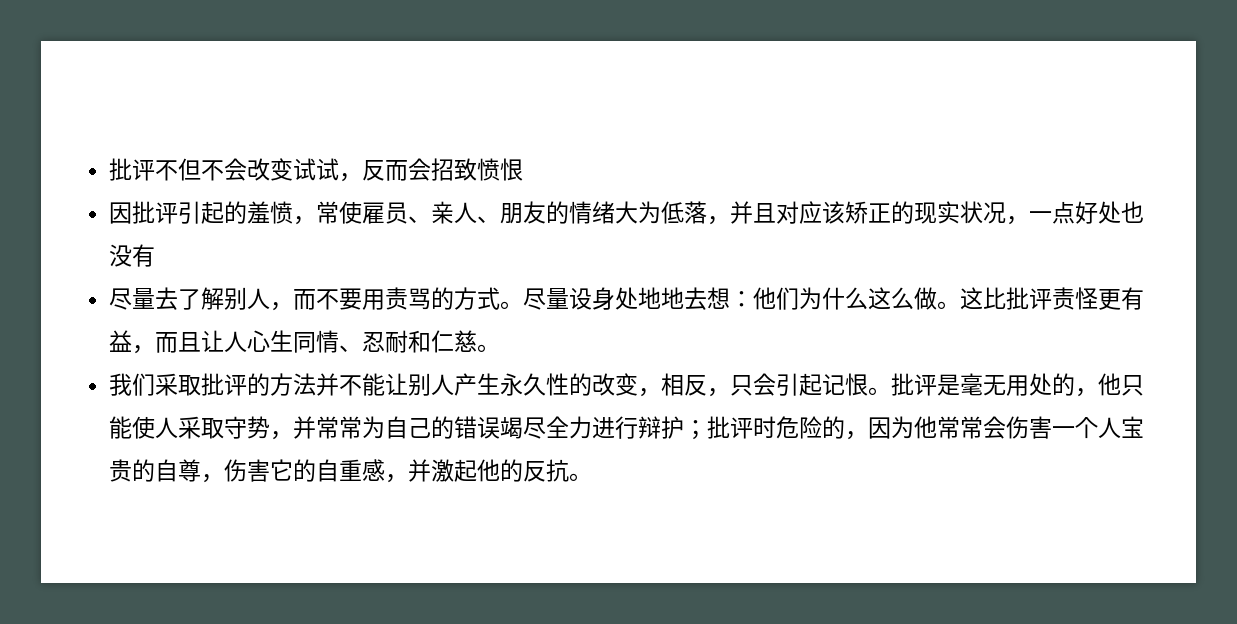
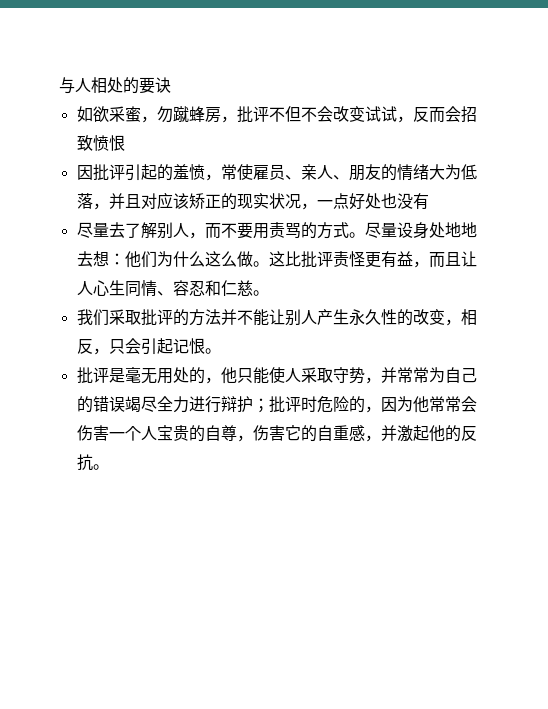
- 批评不但不会改变试试，反而会招致愤恨
+ 与人相处的要诀
+ 如欲采蜜，勿蹴蜂房，批评不但不会改变试试，反而会招致愤恨
- 这比批评责怪更有益，而且让人心生同情、忍耐和仁慈。
+ 这比批评责怪更有益，而且让人心生同情、容忍和仁慈。
- 我们采取批评的方法并不能让别人产生永久性的改变，相反，只会引起记恨。批评是毫无用处的，他只能使人采取守势，并常常为自己的错误竭尽全力进行辩护；批评时危险的，因为他常常会伤害一个人宝贵的自尊，伤害它的自重感，并激起他的反抗。
+ 我们采取批评的方法并不能让别人产生永久性的改变，相反，只会引起记恨。
+ 批评是毫无用处的，他只能使人采取守势，并常常为自己的错误竭尽全力进行辩护；批评时危险的，因为他常常会伤害一个人宝贵的自尊，伤害它的自重感，并激起他的反抗。

